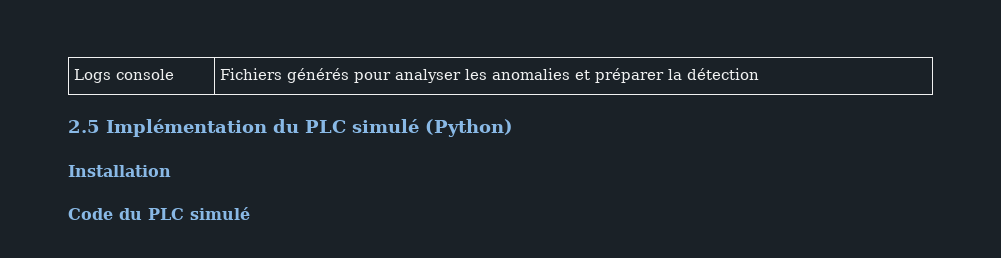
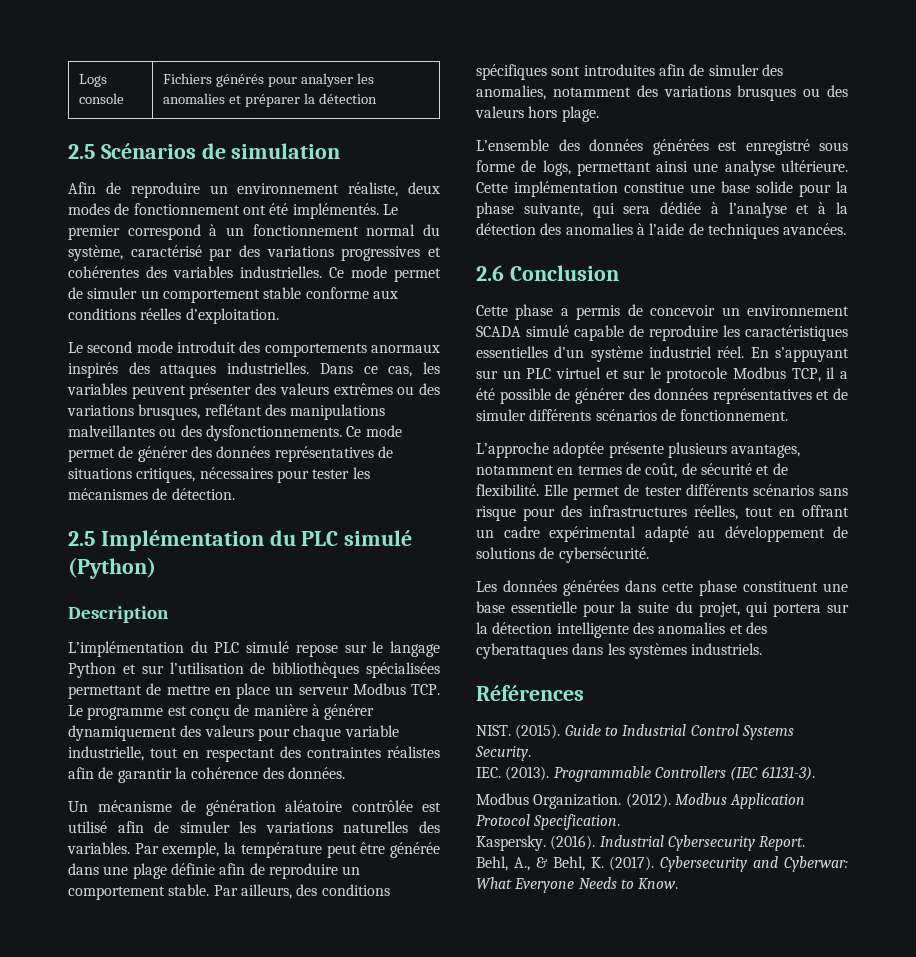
+ 2.5 Scénarios de simulation
+ Afin de reproduire un environnement réaliste, deux modes de fonctionnement ont été implémentés. Le premier correspond à un fonctionnement normal du système, caractérisé par des variations progressives et cohérentes des variables industrielles. Ce mode permet de simuler un comportement stable conforme aux conditions réelles d’exploitation.
+ Le second mode introduit des comportements anormaux inspirés des attaques industrielles. Dans ce cas, les variables peuvent présenter des valeurs extrêmes ou des variations brusques, reflétant des manipulations malveillantes ou des dysfonctionnements. Ce mode permet de générer des données représentatives de situations critiques, nécessaires pour tester les mécanismes de détection.
- Installation
- Code du PLC simulé
+ Description
+ L’implémentation du PLC simulé repose sur le langage Python et sur l’utilisation de bibliothèques spécialisées permettant de mettre en place un serveur Modbus TCP. Le programme est conçu de manière à générer dynamiquement des valeurs pour chaque variable industrielle, tout en respectant des contraintes réalistes afin de garantir la cohérence des données.
+ Un mécanisme de génération aléatoire contrôlée est utilisé afin de simuler les variations naturelles des variables. Par exemple, la température peut être générée dans une plage définie afin de reproduire un comportement stable. Par ailleurs, des conditions spécifiques sont introduites afin de simuler des anomalies, notamment des variations brusques ou des valeurs hors plage.
+ L’ensemble des données générées est enregistré sous forme de logs, permettant ainsi une analyse ultérieure. Cette implémentation constitue une base solide pour la phase suivante, qui sera dédiée à l’analyse et à la détection des anomalies à l’aide de techniques avancées.
+ 2.6 Conclusion
+ Cette phase a permis de concevoir un environnement SCADA simulé capable de reproduire les caractéristiques essentielles d’un système industriel réel. En s’appuyant sur un PLC virtuel et sur le protocole Modbus TCP, il a été possible de générer des données représentatives et de simuler différents scénarios de fonctionnement.
+ L’approche adoptée présente plusieurs avantages, notamment en termes de coût, de sécurité et de flexibilité. Elle permet de tester différents scénarios sans risque pour des infrastructures réelles, tout en offrant un cadre expérimental adapté au développement de solutions de cybersécurité.
+ Les données générées dans cette phase constituent une base essentielle pour la suite du projet, qui portera sur la détection intelligente des anomalies et des cyberattaques dans les systèmes industriels.
+ Références
+ NIST. (2015). Guide to Industrial Control Systems Security.
+ IEC. (2013). Programmable Controllers (IEC 61131-3).
+ Modbus Organization. (2012). Modbus Application Protocol Specification.
+ Kaspersky. (2016). Industrial Cybersecurity Report.
+ Behl, A., & Behl, K. (2017). Cybersecurity and Cyberwar: What Everyone Needs to Know.

